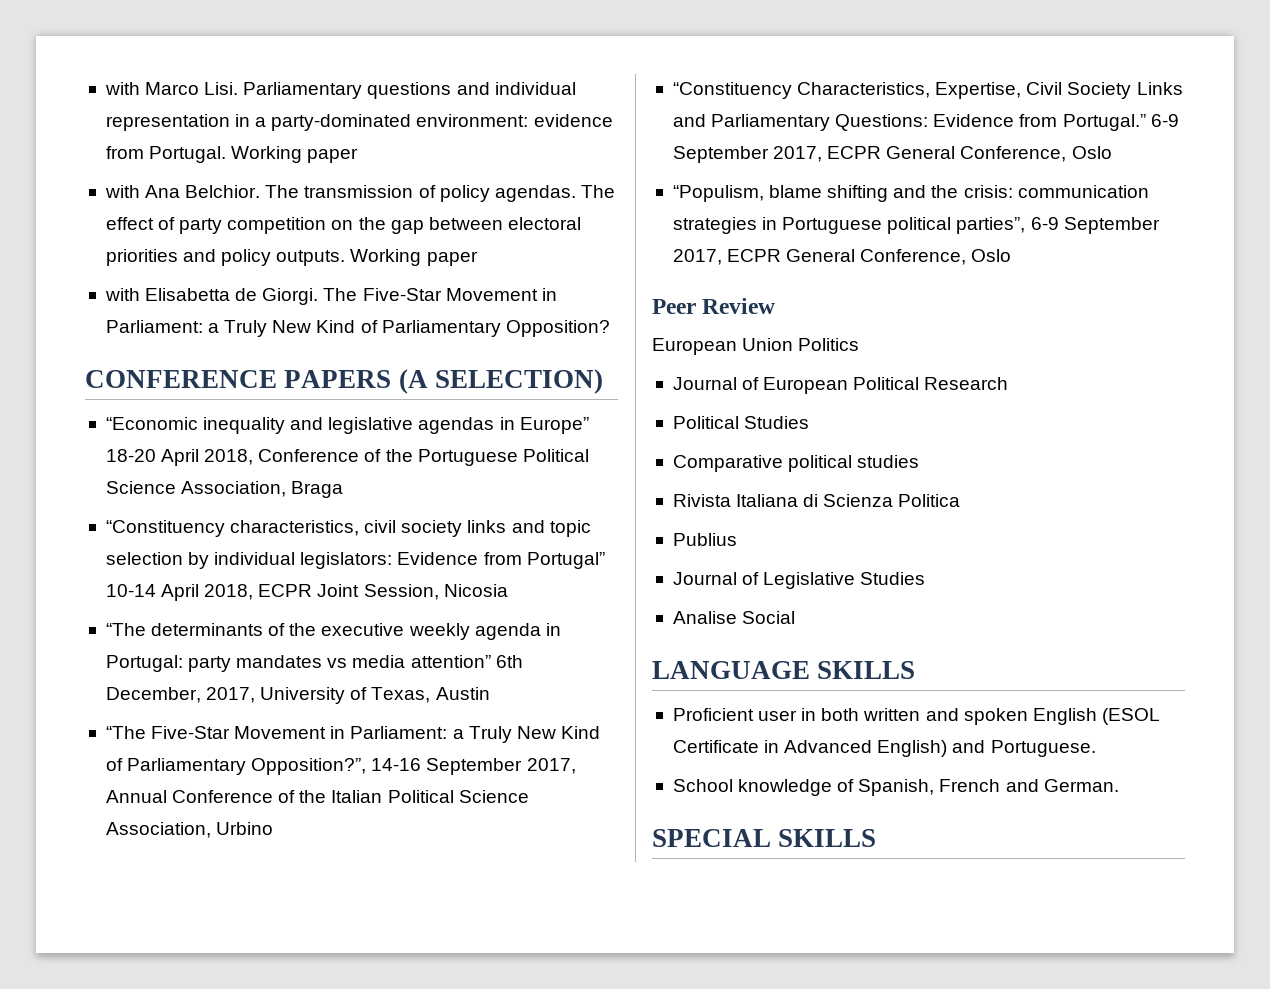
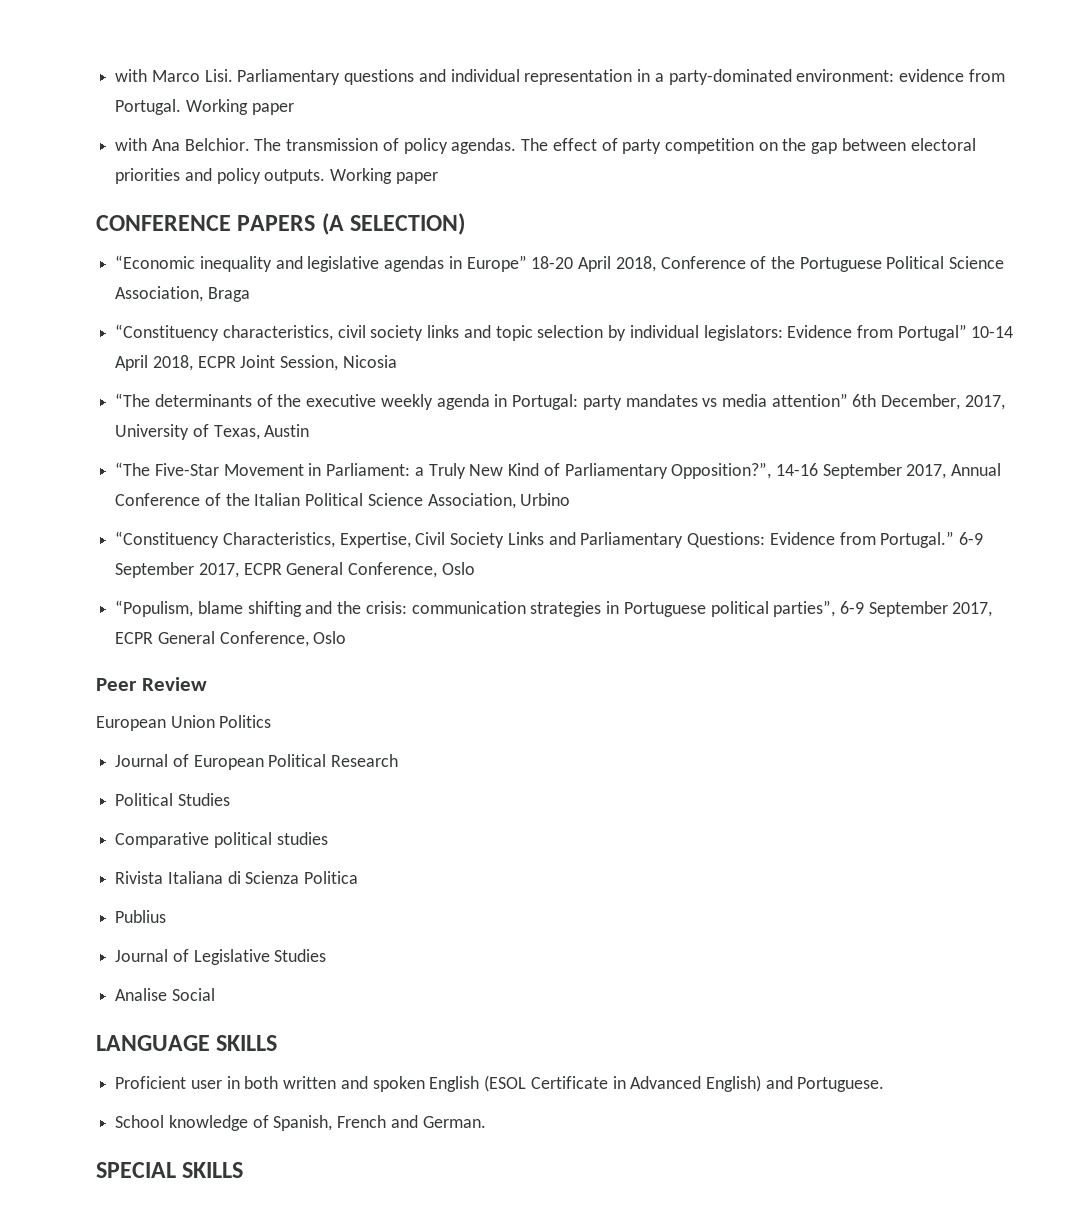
- with Elisabetta de Giorgi. The Five-Star Movement in Parliament: a Truly New Kind of Parliamentary Opposition?

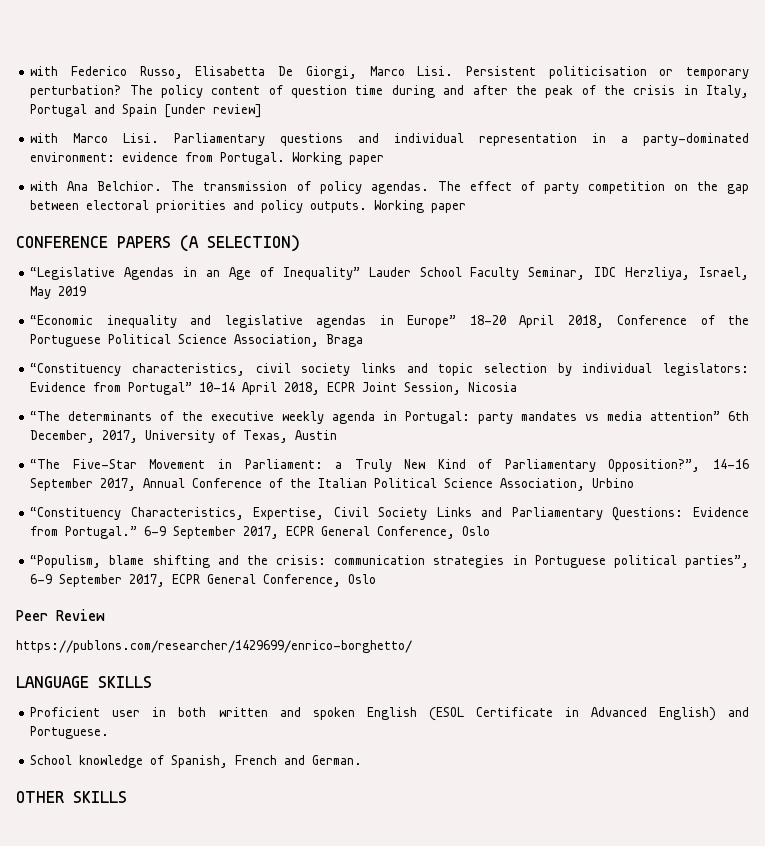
+ with Federico Russo, Elisabetta De Giorgi, Marco Lisi. Persistent politicisation or temporary perturbation? The policy content of question time during and after the peak of the crisis in Italy, Portugal and Spain [under review]
+ “Legislative Agendas in an Age of Inequality” Lauder School Faculty Seminar, IDC Herzliya, Israel, May 2019
- European Union Politics
- Journal of European Political Research
- Political Studies
- Comparative political studies
- Rivista Italiana di Scienza Politica
- Publius
- Journal of Legislative Studies
- Analise Social
+ https://publons.com/researcher/1429699/enrico-borghetto/
- SPECIAL SKILLS
+ OTHER SKILLS

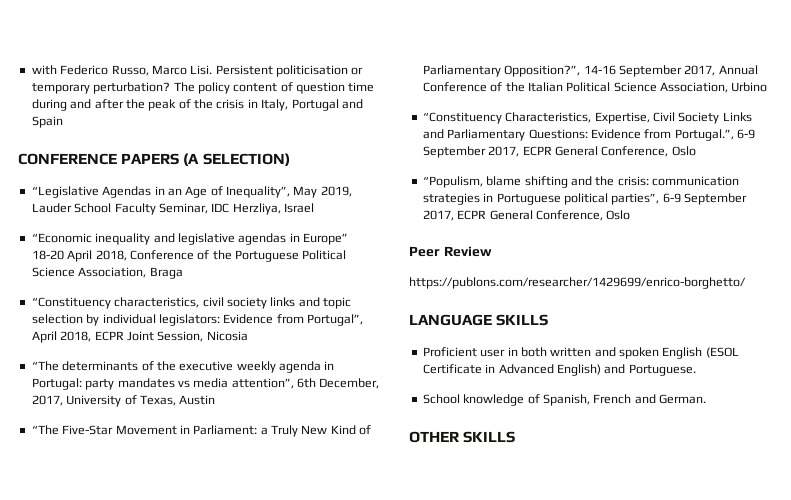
- with Federico Russo, Elisabetta De Giorgi, Marco Lisi.
+ with Federico Russo, Marco Lisi.
- The policy content of question time during and after the peak of the crisis in Italy, Portugal and Spain [under review]
- with Marco Lisi. Parliamentary questions and individual representation in a party-dominated environment: evidence from Portugal. Working paper
- with Ana Belchior. The transmission of policy agendas. The effect of party competition on the gap between electoral priorities and policy outputs. Working paper
+ The policy content of question time during and after the peak of the crisis in Italy, Portugal and Spain
- “Legislative Agendas in an Age of Inequality” Lauder School Faculty Seminar, IDC Herzliya, Israel, May 2019
+ “Legislative Agendas in an Age of Inequality”, May 2019, Lauder School Faculty Seminar, IDC Herzliya, Israel
- “Constituency characteristics, civil society links and topic selection by individual legislators: Evidence from Portugal” 10-14 April 2018, ECPR Joint Session, Nicosia
+ “Constituency characteristics, civil society links and topic selection by individual legislators: Evidence from Portugal”, April 2018, ECPR Joint Session, Nicosia
- “The determinants of the executive weekly agenda in Portugal: party mandates vs media attention” 6th December, 2017, University of Texas, Austin
+ “The determinants of the executive weekly agenda in Portugal: party mandates vs media attention”, 6th December, 2017, University of Texas, Austin
- “Constituency Characteristics, Expertise, Civil Society Links and Parliamentary Questions: Evidence from Portugal.” 6-9 September 2017, ECPR General Conference, Oslo
+ “Constituency Characteristics, Expertise, Civil Society Links and Parliamentary Questions: Evidence from Portugal.”, 6-9 September 2017, ECPR General Conference, Oslo

